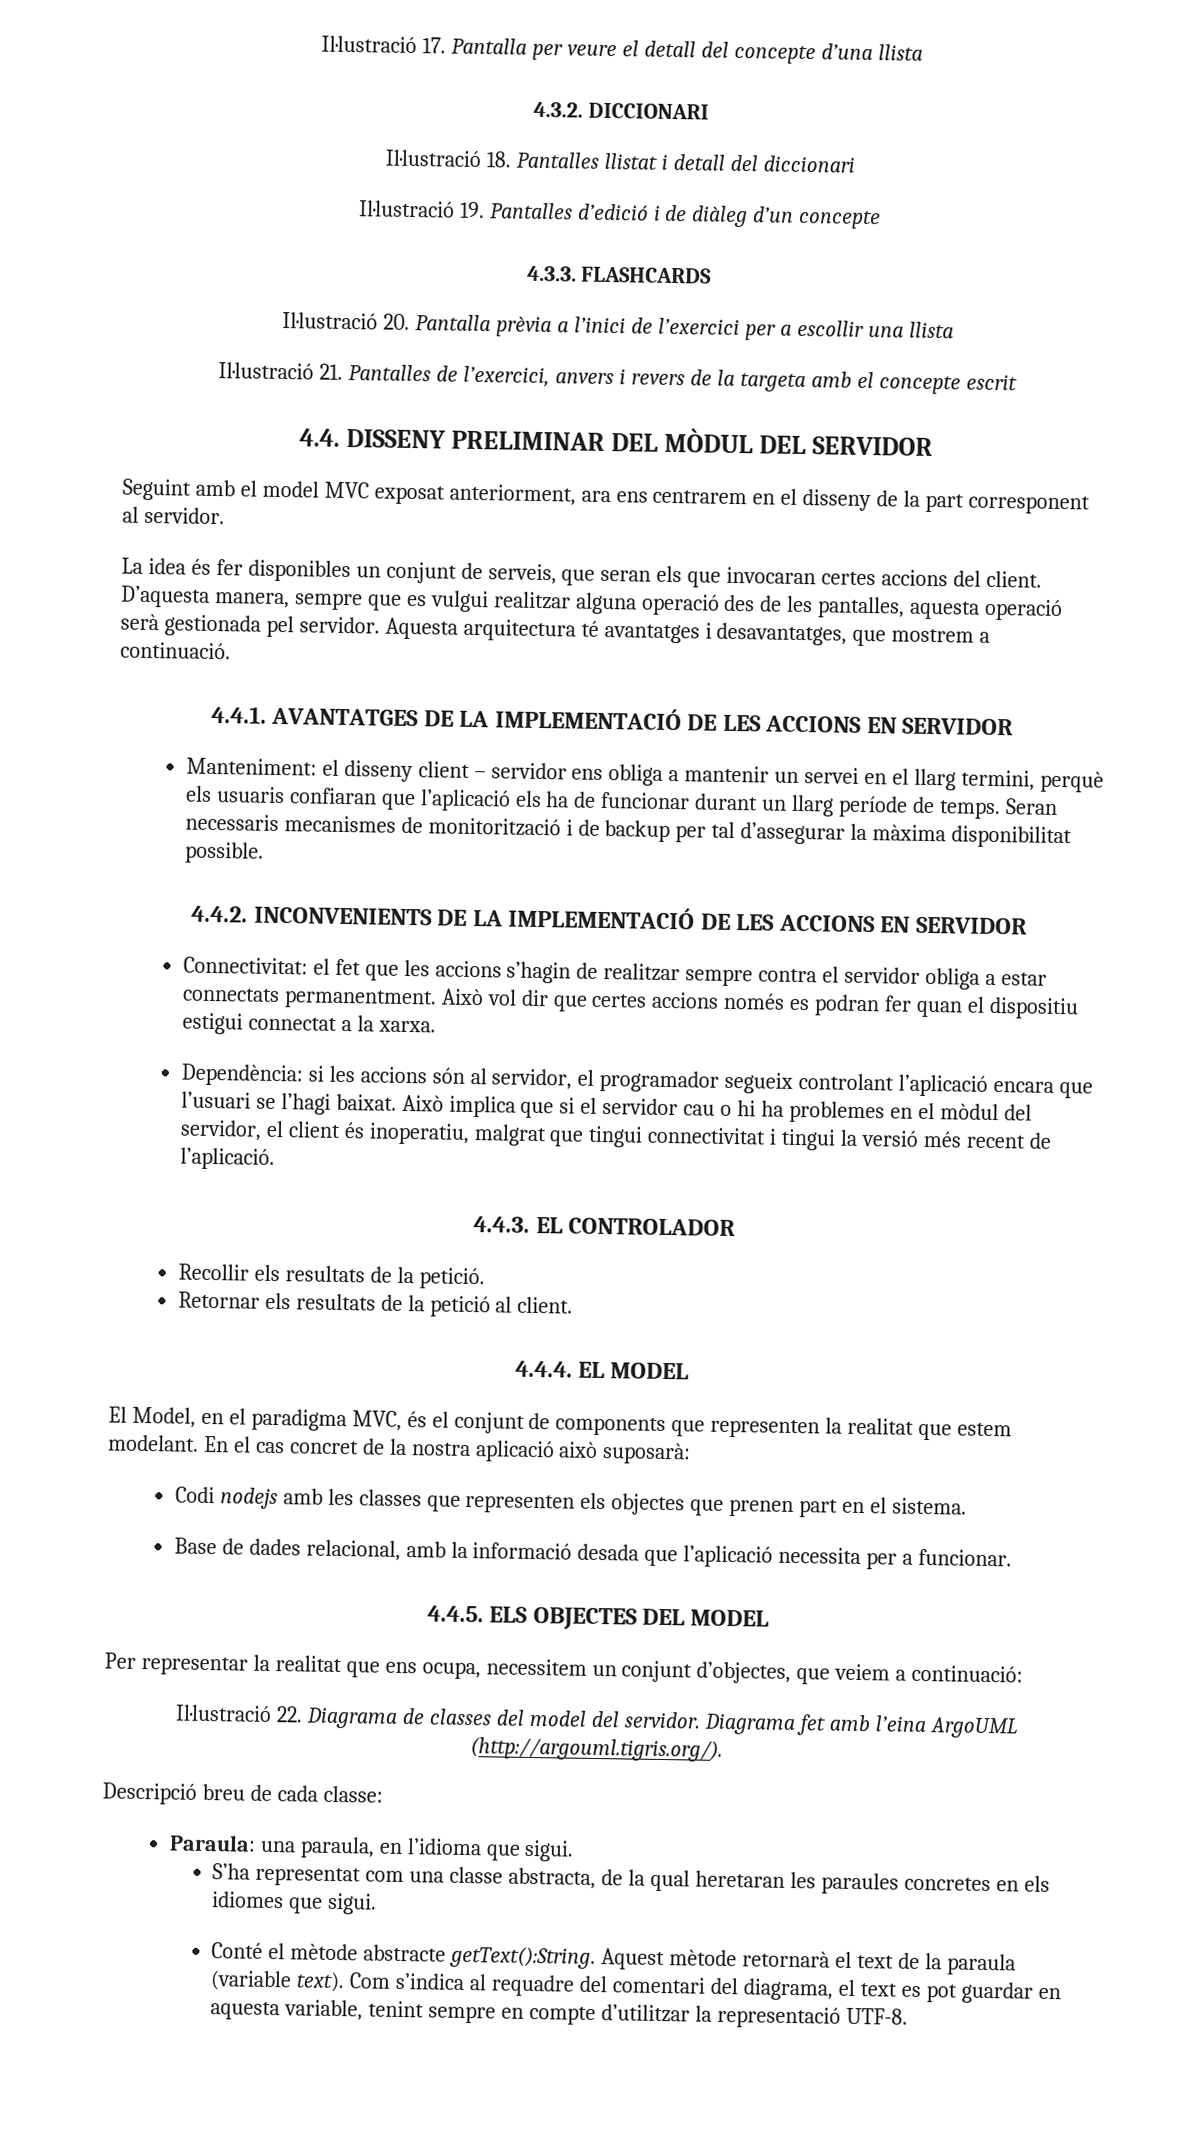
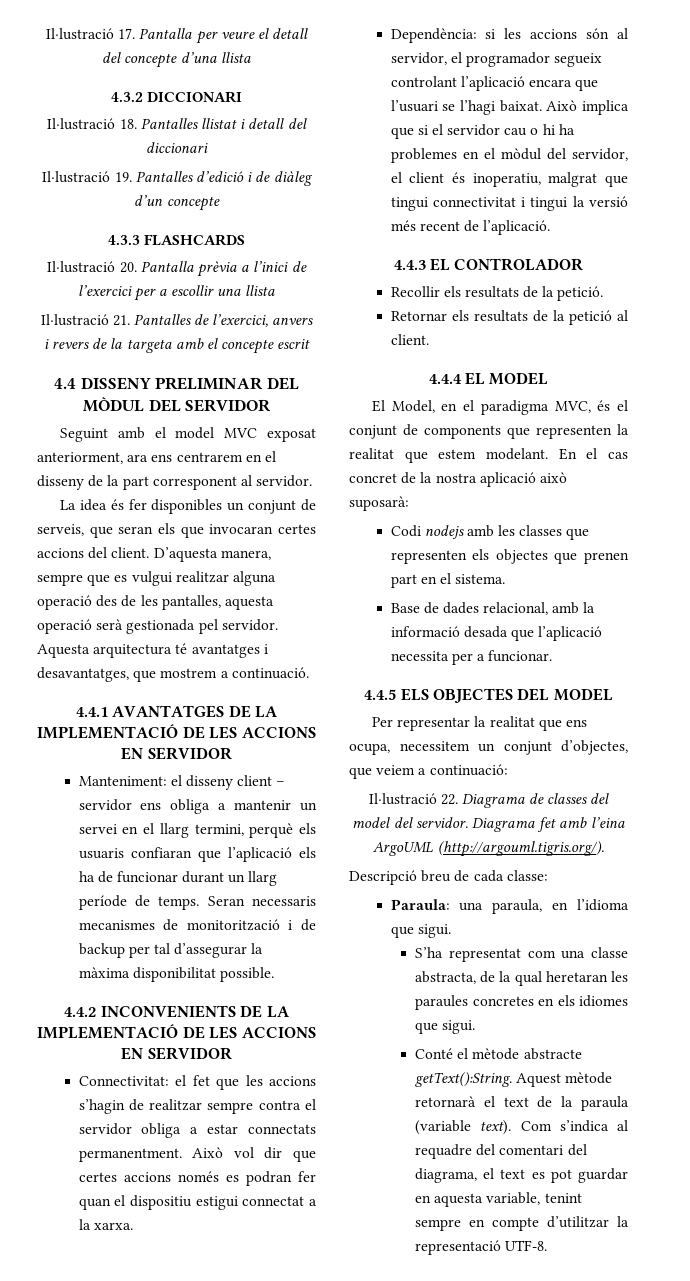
- 4.3.2. DICCIONARI
+ 4.3.2 DICCIONARI
- 4.3.3. FLASHCARDS
+ 4.3.3 FLASHCARDS
- 4.4. DISSENY PRELIMINAR DEL MÒDUL DEL SERVIDOR
+ 4.4 DISSENY PRELIMINAR DEL MÒDUL DEL SERVIDOR
- 4.4.1. AVANTATGES DE LA IMPLEMENTACIÓ DE LES ACCIONS EN SERVIDOR
+ 4.4.1 AVANTATGES DE LA IMPLEMENTACIÓ DE LES ACCIONS EN SERVIDOR
- 4.4.2. INCONVENIENTS DE LA IMPLEMENTACIÓ DE LES ACCIONS EN SERVIDOR
+ 4.4.2 INCONVENIENTS DE LA IMPLEMENTACIÓ DE LES ACCIONS EN SERVIDOR
- 4.4.3. EL CONTROLADOR
+ 4.4.3 EL CONTROLADOR
- 4.4.4. EL MODEL
+ 4.4.4 EL MODEL
- 4.4.5. ELS OBJECTES DEL MODEL
+ 4.4.5 ELS OBJECTES DEL MODEL

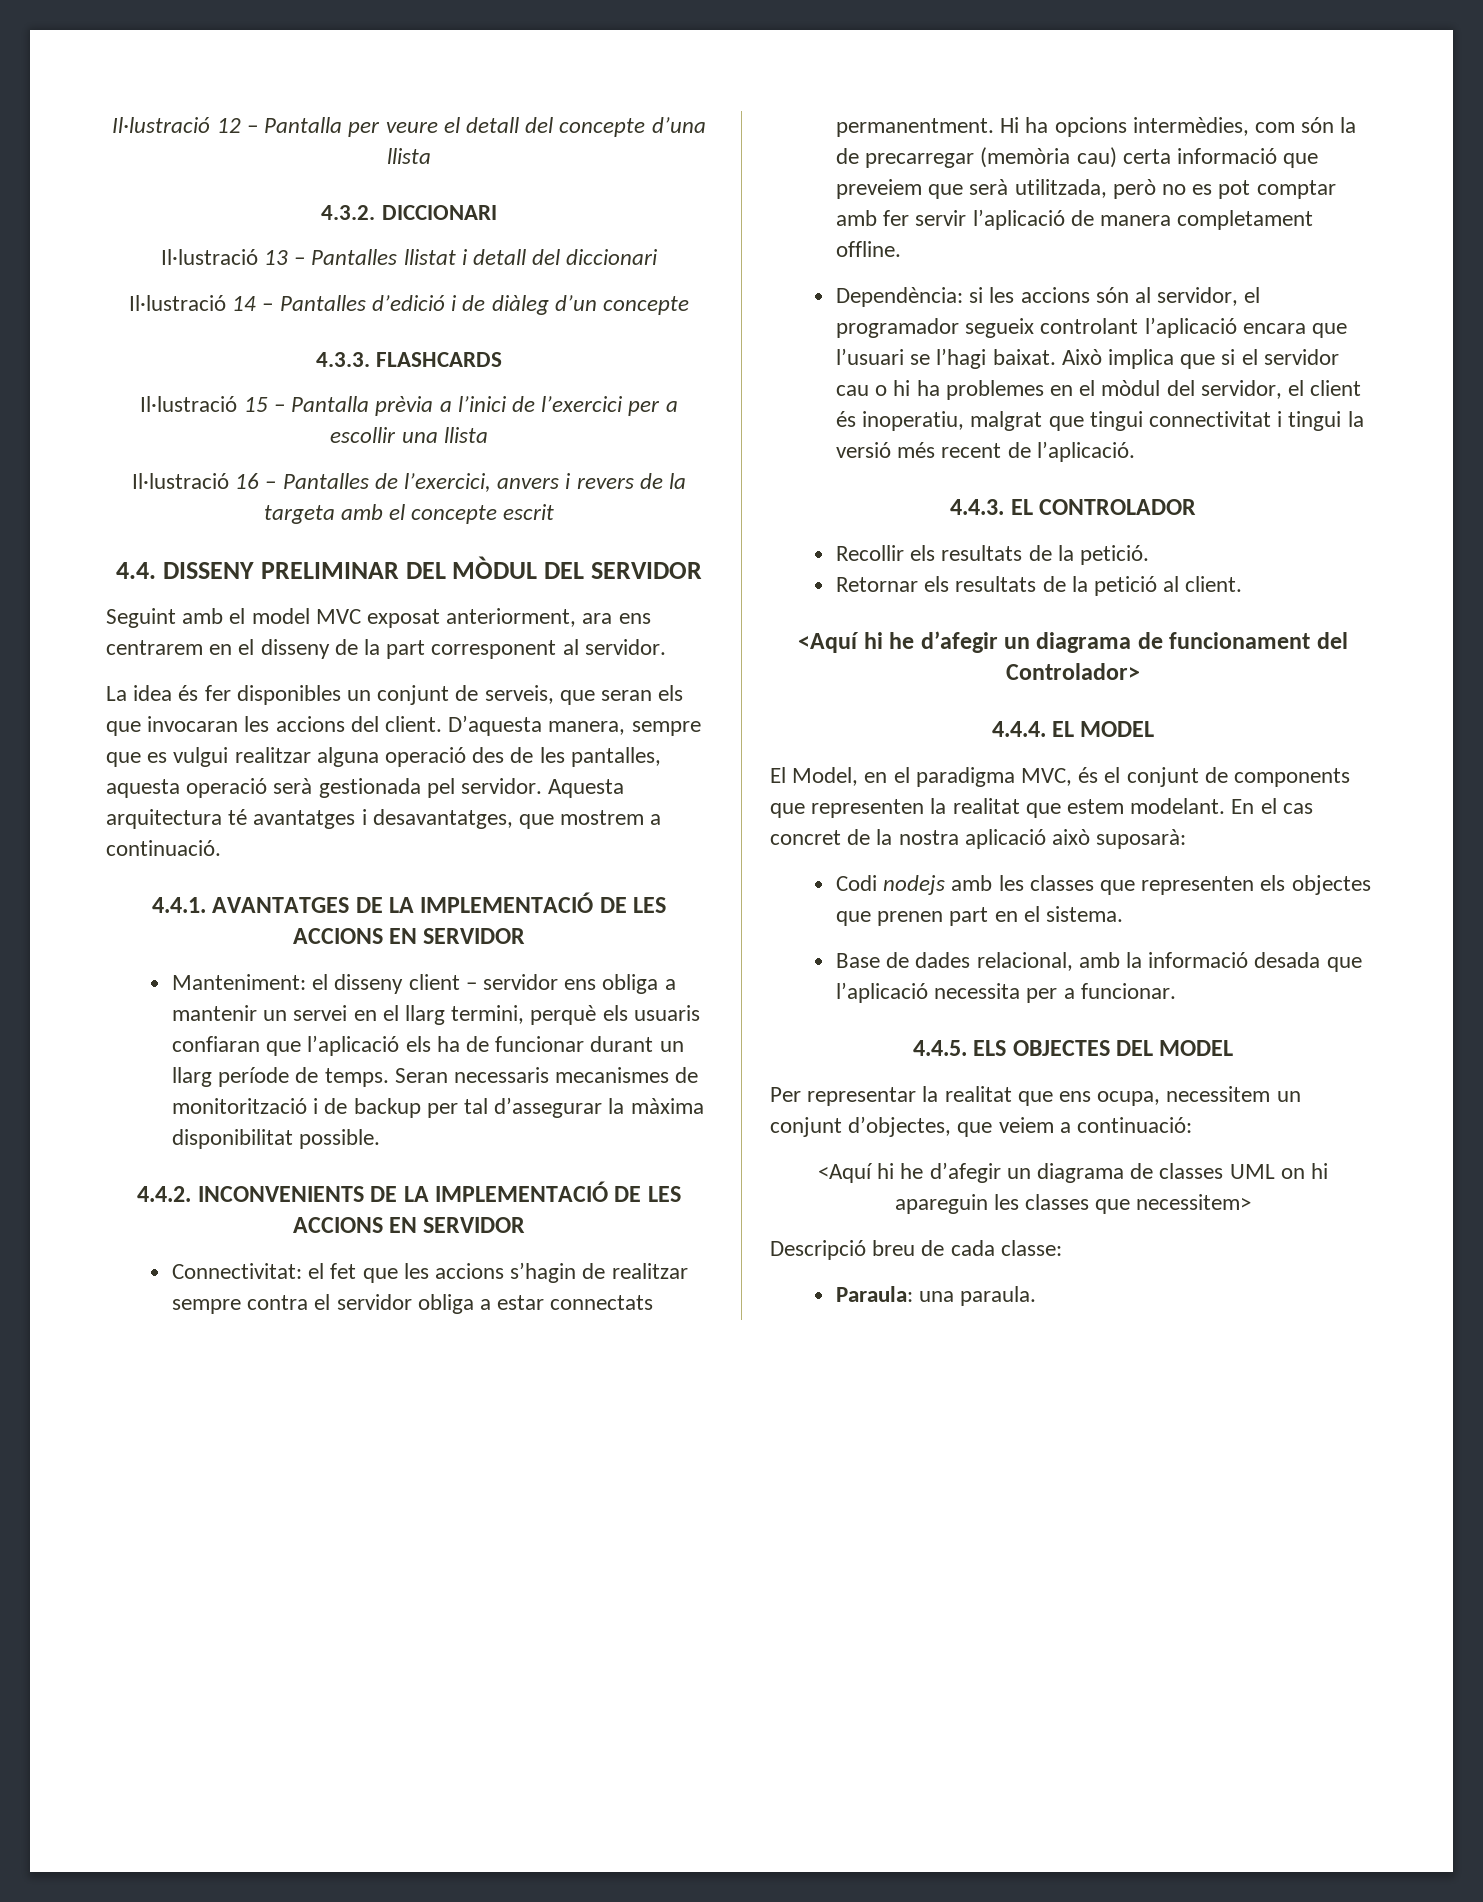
- Il·lustració 17. Pantalla per veure el detall del concepte d’una llista
+ Il·lustració 12 – Pantalla per veure el detall del concepte d’una llista
- 4.3.2 DICCIONARI
+ 4.3.2. DICCIONARI
- Il·lustració 18. Pantalles llistat i detall del diccionari
+ Il·lustració 13 – Pantalles llistat i detall del diccionari
- Il·lustració 19. Pantalles d’edició i de diàleg d’un concepte
+ Il·lustració 14 – Pantalles d’edició i de diàleg d’un concepte
- 4.3.3 FLASHCARDS
+ 4.3.3. FLASHCARDS
- Il·lustració 20. Pantalla prèvia a l’inici de l’exercici per a escollir una llista
+ Il·lustració 15 – Pantalla prèvia a l’inici de l’exercici per a escollir una llista
- Il·lustració 21. Pantalles de l’exercici, anvers i revers de la targeta amb el concepte escrit
+ Il·lustració 16 – Pantalles de l’exercici, anvers i revers de la targeta amb el concepte escrit
- 4.4 DISSENY PRELIMINAR DEL MÒDUL DEL SERVIDOR
+ 4.4. DISSENY PRELIMINAR DEL MÒDUL DEL SERVIDOR
- La idea és fer disponibles un conjunt de serveis, que seran els que invocaran certes accions del client.
+ La idea és fer disponibles un conjunt de serveis, que seran els que invocaran les accions del client.
- 4.4.1 AVANTATGES DE LA IMPLEMENTACIÓ DE LES ACCIONS EN SERVIDOR
+ 4.4.1. AVANTATGES DE LA IMPLEMENTACIÓ DE LES ACCIONS EN SERVIDOR
- 4.4.2 INCONVENIENTS DE LA IMPLEMENTACIÓ DE LES ACCIONS EN SERVIDOR
+ 4.4.2. INCONVENIENTS DE LA IMPLEMENTACIÓ DE LES ACCIONS EN SERVIDOR
- Això vol dir que certes accions només es podran fer quan el dispositiu estigui connectat a la xarxa.
+ Hi ha opcions intermèdies, com són la de precarregar (memòria cau) certa informació que preveiem que serà utilitzada, però no es pot comptar amb fer servir l’aplicació de manera completament offline.
- 4.4.3 EL CONTROLADOR
+ 4.4.3. EL CONTROLADOR
- 4.4.4 EL MODEL
+ <Aquí hi he d’afegir un diagrama de funcionament del Controlador>
+ 4.4.4. EL MODEL
- 4.4.5 ELS OBJECTES DEL MODEL
+ 4.4.5. ELS OBJECTES DEL MODEL
- Il·lustració 22. Diagrama de classes del model del servidor. Diagrama fet amb l’eina ArgoUML (http://argouml.tigris.org/).
+ <Aquí hi he d’afegir un diagrama de classes UML on hi apareguin les classes que necessitem>
- Paraula: una paraula, en l’idioma que sigui.
- S’ha representat com una classe abstracta, de la qual heretaran les paraules concretes en els idiomes que sigui.
- Conté el mètode abstracte getText():String. Aquest mètode retornarà el text de la paraula (variable text). Com s’indica al requadre del comentari del diagrama, el text es pot guardar en aquesta variable, tenint sempre en compte d’utilitzar la representació UTF-8.
+ Paraula: una paraula.

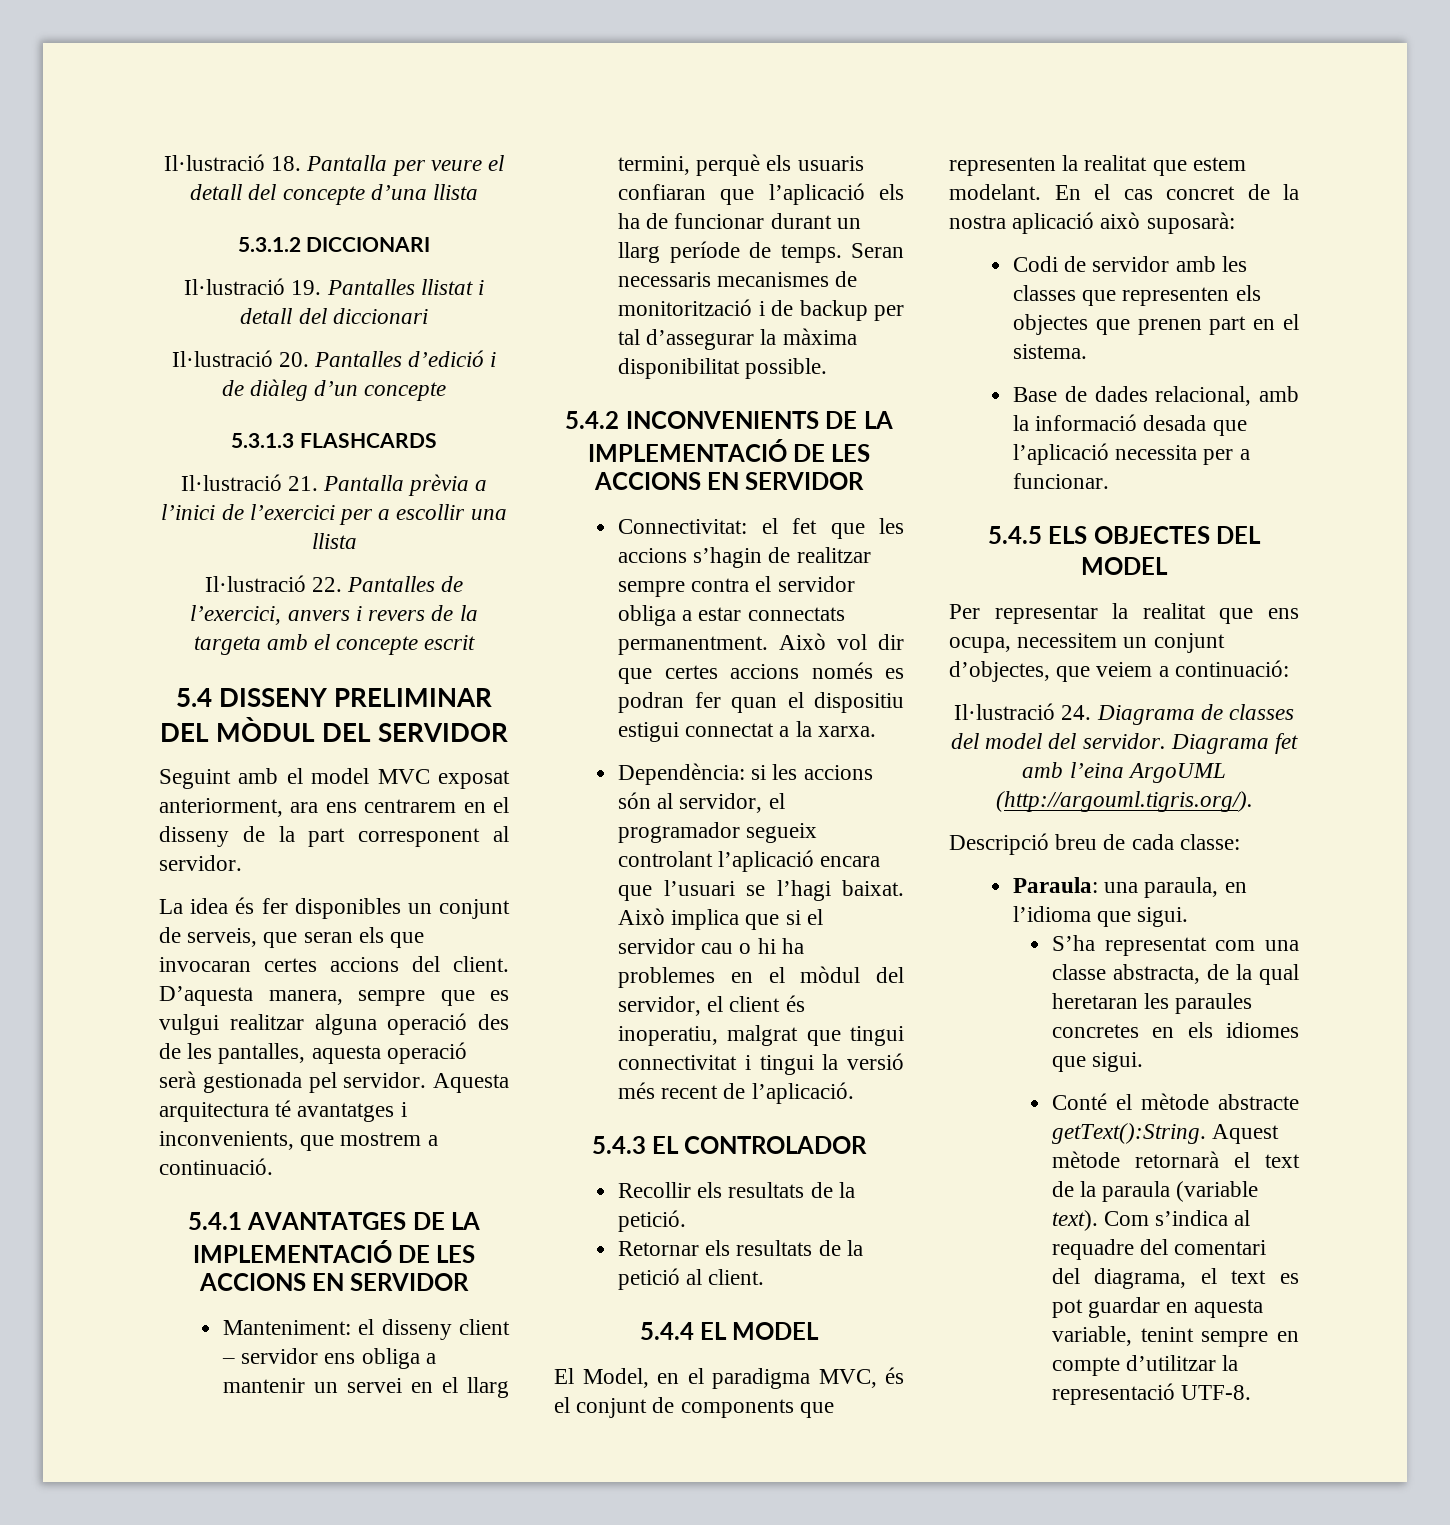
- Il·lustració 12 – Pantalla per veure el detall del concepte d’una llista
+ Il·lustració 18. Pantalla per veure el detall del concepte d’una llista
- 4.3.2. DICCIONARI
+ 5.3.1.2 DICCIONARI
- Il·lustració 13 – Pantalles llistat i detall del diccionari
+ Il·lustració 19. Pantalles llistat i detall del diccionari
- Il·lustració 14 – Pantalles d’edició i de diàleg d’un concepte
+ Il·lustració 20. Pantalles d’edició i de diàleg d’un concepte
- 4.3.3. FLASHCARDS
+ 5.3.1.3 FLASHCARDS
- Il·lustració 15 – Pantalla prèvia a l’inici de l’exercici per a escollir una llista
+ Il·lustració 21. Pantalla prèvia a l’inici de l’exercici per a escollir una llista
- Il·lustració 16 – Pantalles de l’exercici, anvers i revers de la targeta amb el concepte escrit
+ Il·lustració 22. Pantalles de l’exercici, anvers i revers de la targeta amb el concepte escrit
- 4.4. DISSENY PRELIMINAR DEL MÒDUL DEL SERVIDOR
+ 5.4 DISSENY PRELIMINAR DEL MÒDUL DEL SERVIDOR
- La idea és fer disponibles un conjunt de serveis, que seran els que invocaran les accions del client.
+ La idea és fer disponibles un conjunt de serveis, que seran els que invocaran certes accions del client.
- Aquesta arquitectura té avantatges i desavantatges, que mostrem a continuació.
+ Aquesta arquitectura té avantatges i inconvenients, que mostrem a continuació.
- 4.4.1. AVANTATGES DE LA IMPLEMENTACIÓ DE LES ACCIONS EN SERVIDOR
+ 5.4.1 AVANTATGES DE LA IMPLEMENTACIÓ DE LES ACCIONS EN SERVIDOR
- 4.4.2. INCONVENIENTS DE LA IMPLEMENTACIÓ DE LES ACCIONS EN SERVIDOR
+ 5.4.2 INCONVENIENTS DE LA IMPLEMENTACIÓ DE LES ACCIONS EN SERVIDOR
- Hi ha opcions intermèdies, com són la de precarregar (memòria cau) certa informació que preveiem que serà utilitzada, però no es pot comptar amb fer servir l’aplicació de manera completament offline.
+ Això vol dir que certes accions només es podran fer quan el dispositiu estigui connectat a la xarxa.
- 4.4.3. EL CONTROLADOR
+ 5.4.3 EL CONTROLADOR
- <Aquí hi he d’afegir un diagrama de funcionament del Controlador>
- 4.4.4. EL MODEL
+ 5.4.4 EL MODEL
- Codi nodejs amb les classes que representen els objectes que prenen part en el sistema.
+ Codi de servidor amb les classes que representen els objectes que prenen part en el sistema.
- 4.4.5. ELS OBJECTES DEL MODEL
+ 5.4.5 ELS OBJECTES DEL MODEL
- <Aquí hi he d’afegir un diagrama de classes UML on hi apareguin les classes que necessitem>
+ Il·lustració 24. Diagrama de classes del model del servidor. Diagrama fet amb l’eina ArgoUML (http://argouml.tigris.org/).
- Paraula: una paraula.
+ Paraula: una paraula, en l’idioma que sigui.
+ S’ha representat com una classe abstracta, de la qual heretaran les paraules concretes en els idiomes que sigui.
+ Conté el mètode abstracte getText():String. Aquest mètode retornarà el text de la paraula (variable text). Com s’indica al requadre del comentari del diagrama, el text es pot guardar en aquesta variable, tenint sempre en compte d’utilitzar la representació UTF-8.

